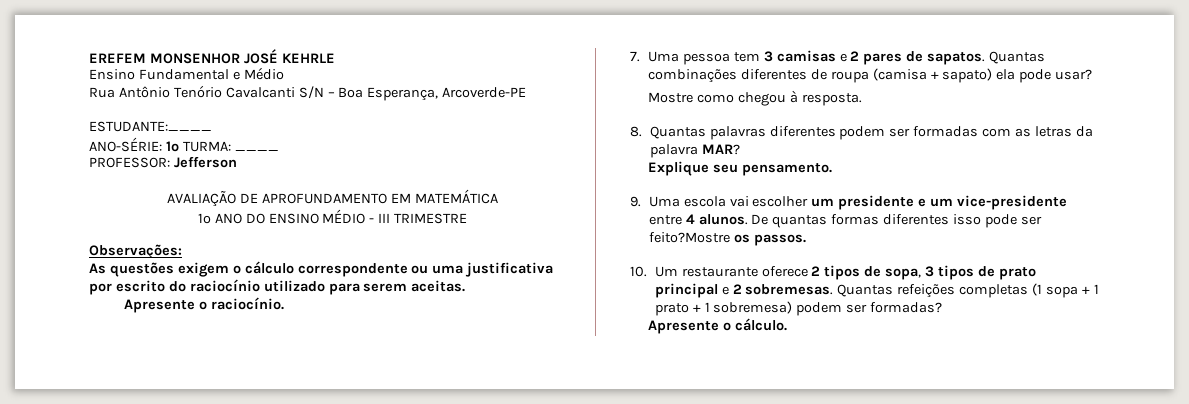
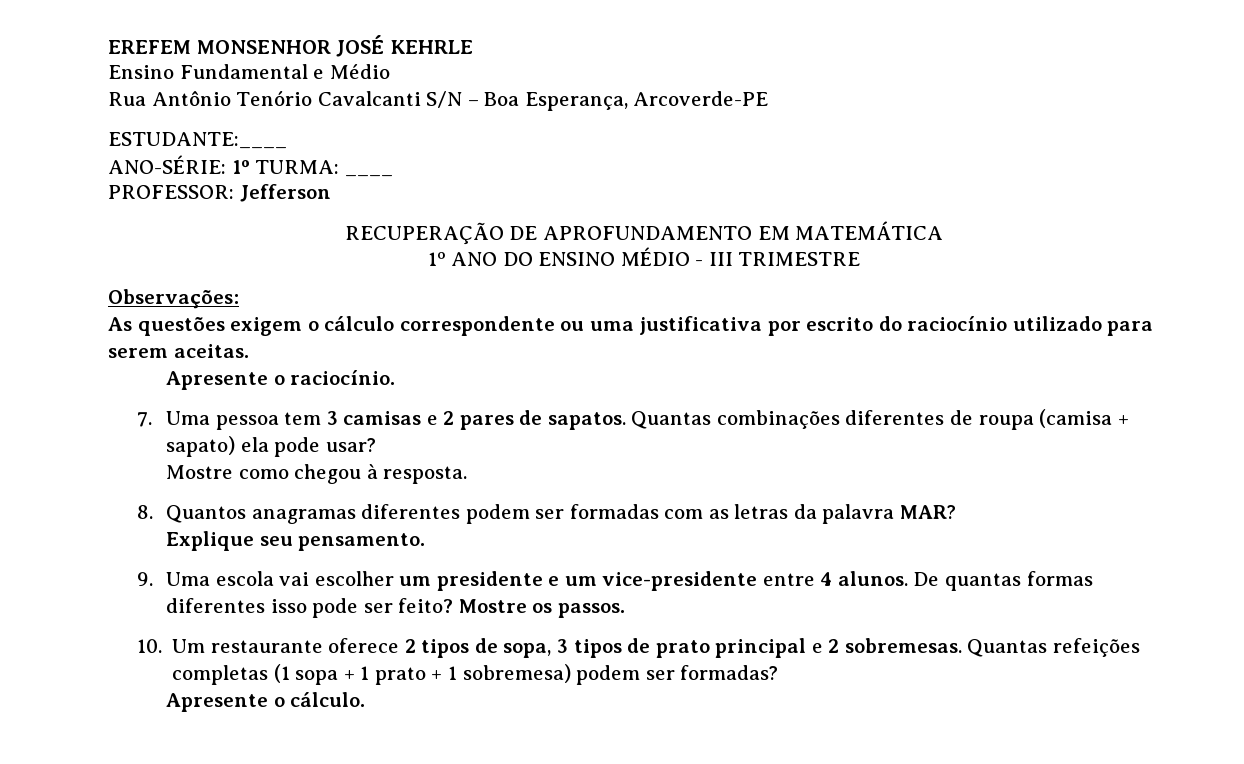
- AVALIAÇÃO DE APROFUNDAMENTO EM MATEMÁTICA
+ RECUPERAÇÃO DE APROFUNDAMENTO EM MATEMÁTICA
- 8. Quantas palavras diferentes podem ser formadas com as letras da palavra MAR?
+ 8. Quantos anagramas diferentes podem ser formadas com as letras da palavra MAR?
- De quantas formas diferentes isso pode ser feito?Mostre os passos.
+ De quantas formas diferentes isso pode ser feito? Mostre os passos.

